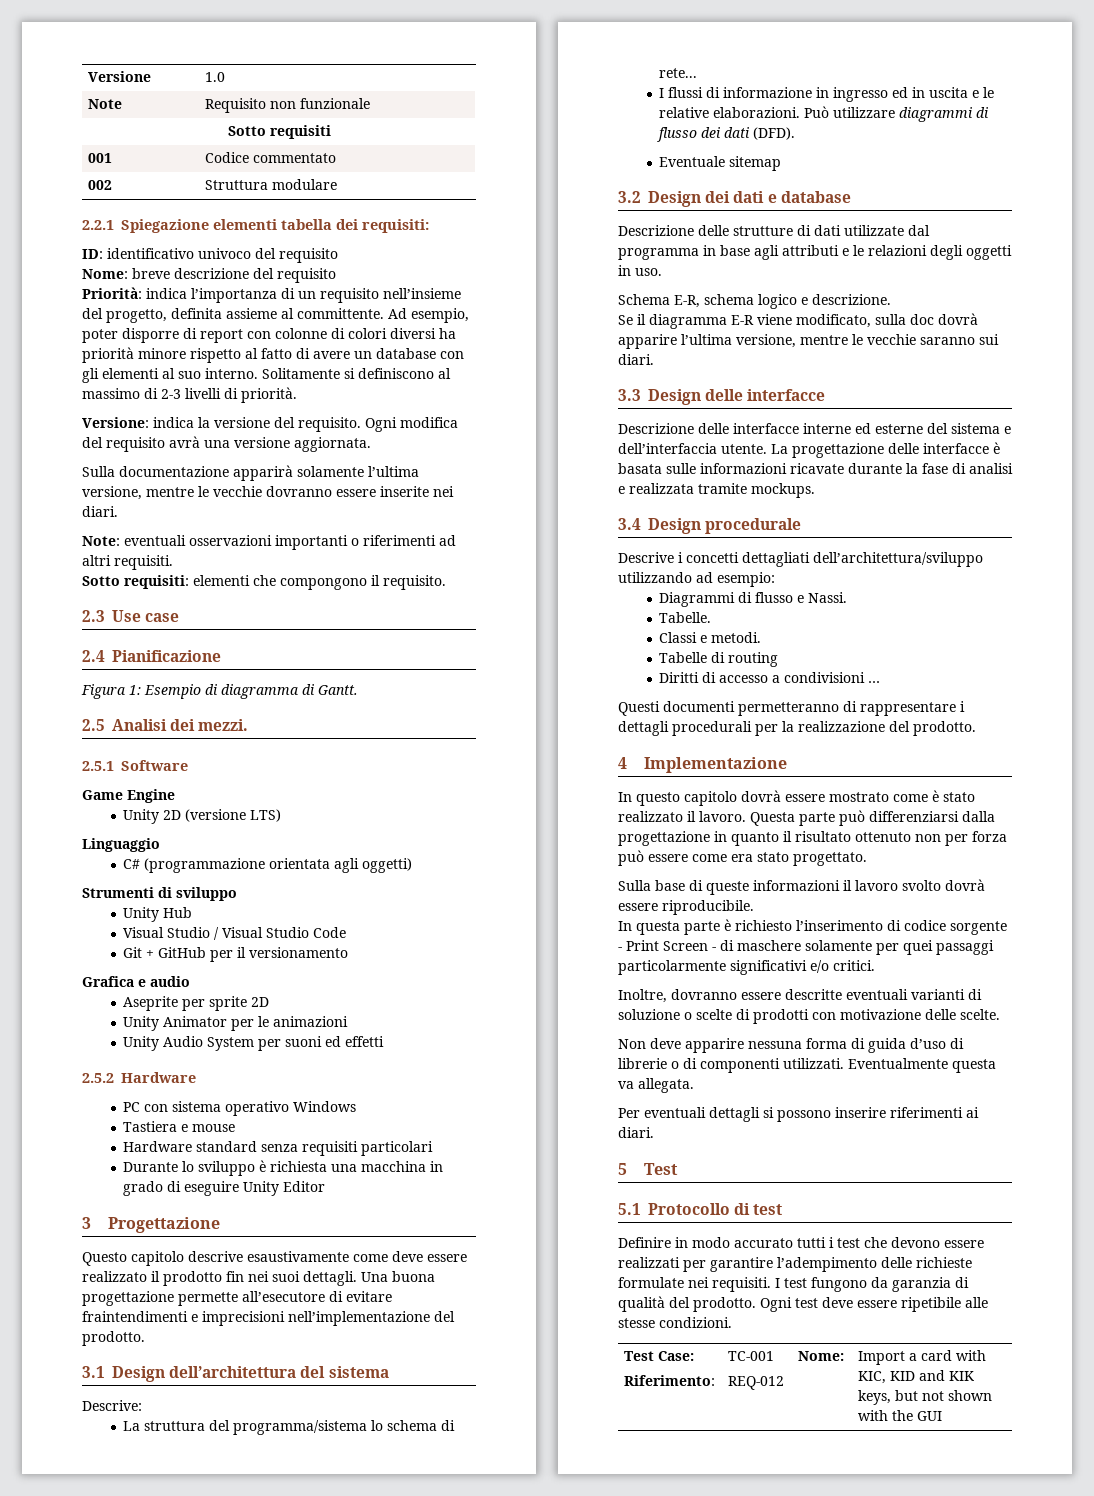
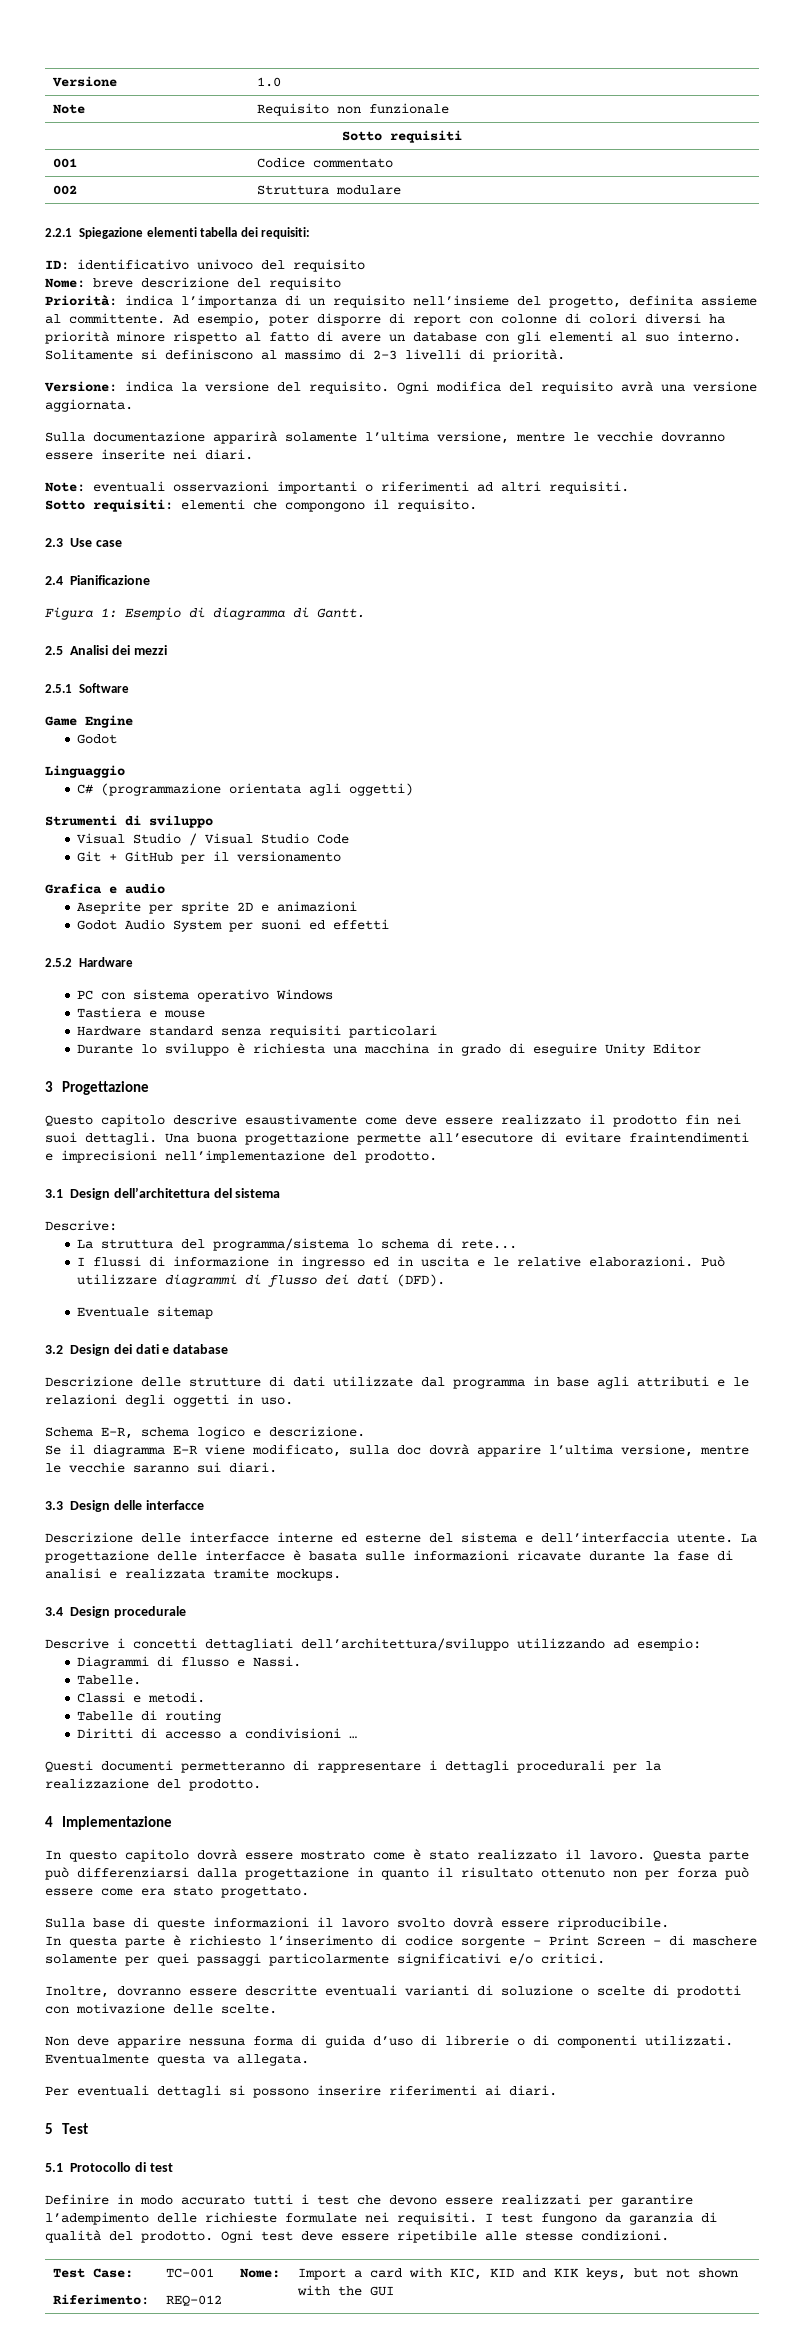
- 2.5 Analisi dei mezzi.
+ 2.5 Analisi dei mezzi
  Game Engine
- Unity 2D (versione LTS)
+ Godot
- Unity Hub
- Aseprite per sprite 2D
- Unity Animator per le animazioni
+ Aseprite per sprite 2D e animazioni
- Unity Audio System per suoni ed effetti
+ Godot Audio System per suoni ed effetti

